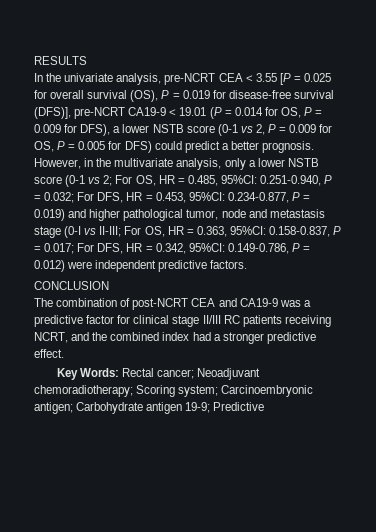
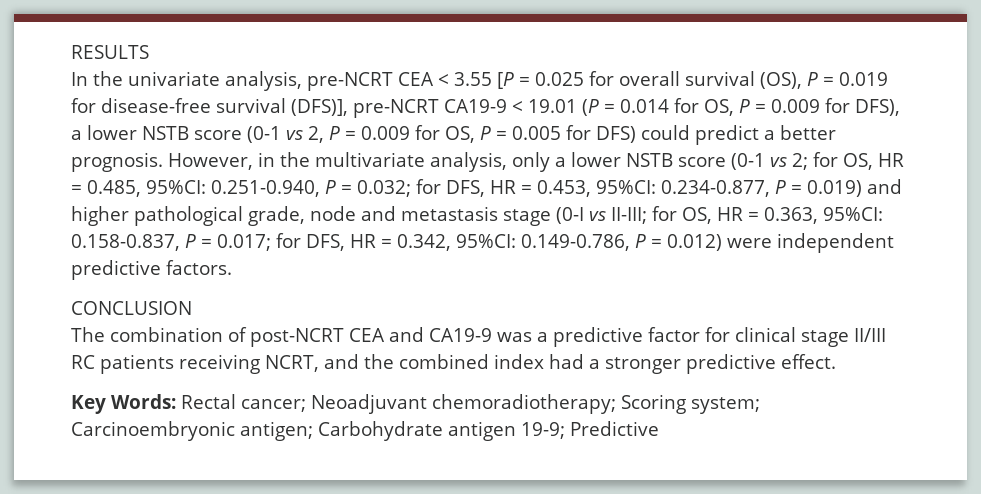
- For OS, HR = 0.485, 95%CI:
+ for OS, HR = 0.485, 95%CI:
- For DFS, HR = 0.453, 95%CI:
+ for DFS, HR = 0.453, 95%CI:
- 0.234-0.877, P = 0.019) and higher pathological tumor, node and metastasis stage (0-I vs II-III;
+ 0.234-0.877, P = 0.019) and higher pathological grade, node and metastasis stage (0-I vs II-III;
- For OS, HR = 0.363, 95%CI:
+ for OS, HR = 0.363, 95%CI:
- For DFS, HR = 0.342, 95%CI:
+ for DFS, HR = 0.342, 95%CI:

